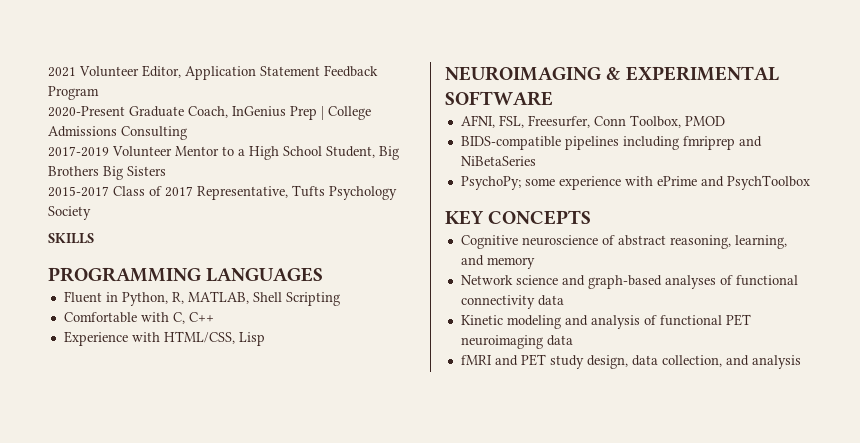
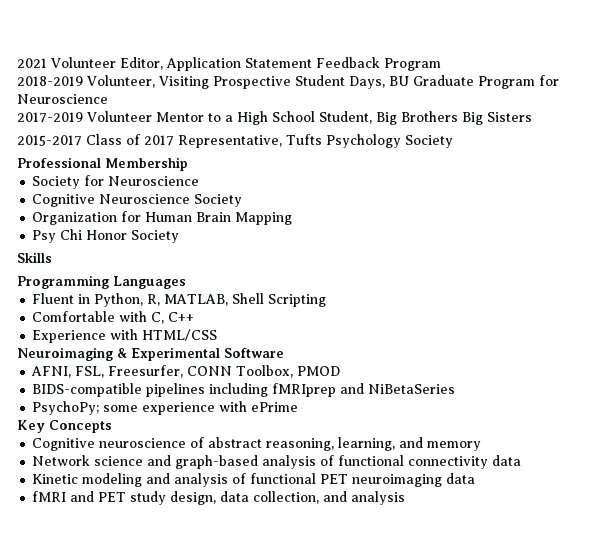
- 2020-Present Graduate Coach, InGenius Prep | College Admissions Consulting
+ 2018-2019 Volunteer, Visiting Prospective Student Days, BU Graduate Program for Neuroscience
- SKILLS
- PROGRAMMING LANGUAGES
+ Professional Membership
+ Society for Neuroscience
+ Cognitive Neuroscience Society
+ Organization for Human Brain Mapping
+ Psy Chi Honor Society
+ Skills
+ Programming Languages
- Experience with HTML/CSS, Lisp
- NEUROIMAGING & EXPERIMENTAL SOFTWARE
+ Experience with HTML/CSS
+ Neuroimaging & Experimental Software
- AFNI, FSL, Freesurfer, Conn Toolbox, PMOD
+ AFNI, FSL, Freesurfer, CONN Toolbox, PMOD
- BIDS-compatible pipelines including fmriprep and NiBetaSeries
+ BIDS-compatible pipelines including fMRIprep and NiBetaSeries
- PsychoPy; some experience with ePrime and PsychToolbox
- KEY CONCEPTS
+ PsychoPy; some experience with ePrime
+ Key Concepts
- Network science and graph-based analyses of functional connectivity data
+ Network science and graph-based analysis of functional connectivity data

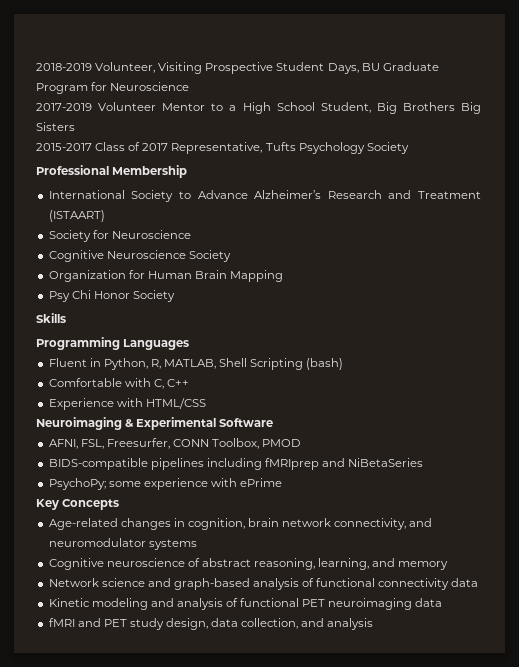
- 2021 Volunteer Editor, Application Statement Feedback Program
+ International Society to Advance Alzheimer’s Research and Treatment (ISTAART)
- Fluent in Python, R, MATLAB, Shell Scripting
+ Fluent in Python, R, MATLAB, Shell Scripting (bash)
+ Age-related changes in cognition, brain network connectivity, and neuromodulator systems

